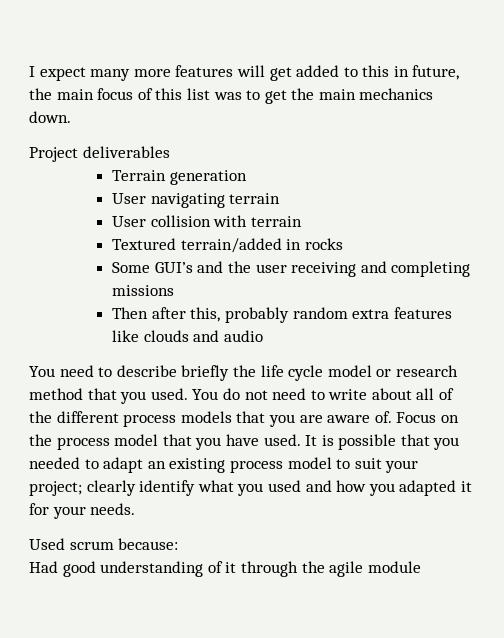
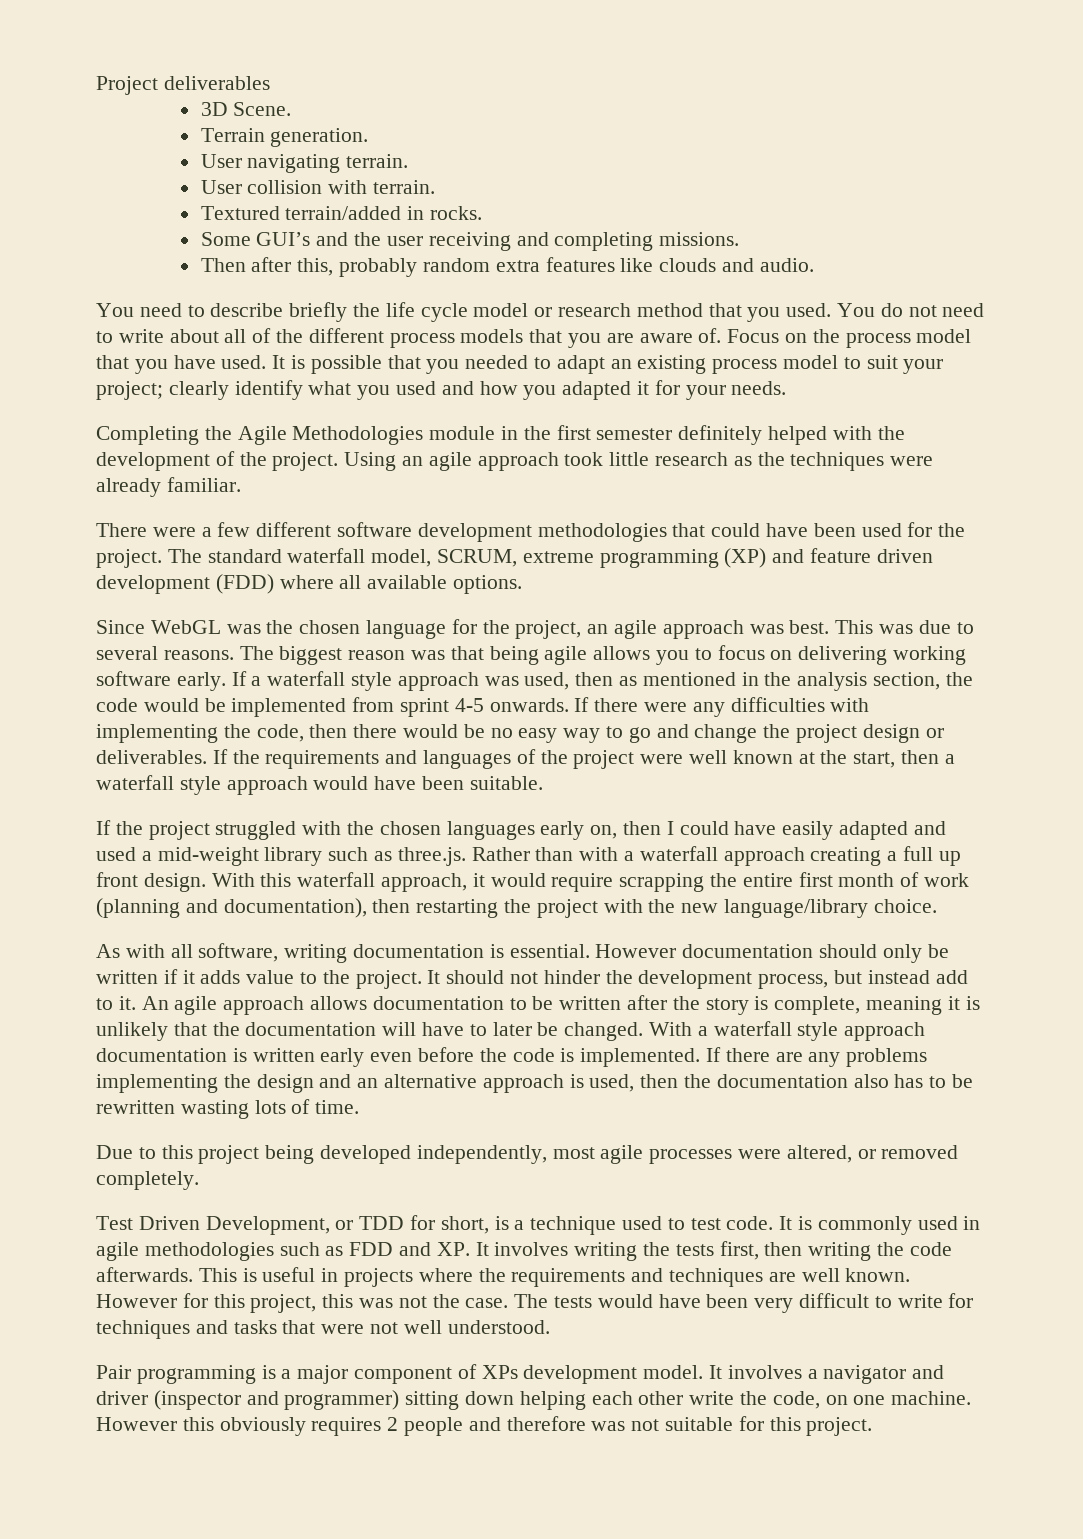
- I expect many more features will get added to this in future, the main focus of this list was to get the main mechanics down.
+ 3D Scene.
- Terrain generation
+ Terrain generation.
- User navigating terrain
+ User navigating terrain.
- User collision with terrain
+ User collision with terrain.
- Textured terrain/added in rocks
+ Textured terrain/added in rocks.
- Some GUI’s and the user receiving and completing missions
+ Some GUI’s and the user receiving and completing missions.
- Then after this, probably random extra features like clouds and audio
+ Then after this, probably random extra features like clouds and audio.
- Used scrum because:
- Had good understanding of it through the agile module
+ Completing the Agile Methodologies module in the first semester definitely helped with the development of the project. Using an agile approach took little research as the techniques were already familiar.
+ There were a few different software development methodologies that could have been used for the project. The standard waterfall model, SCRUM, extreme programming (XP) and feature driven development (FDD) where all available options.
+ Since WebGL was the chosen language for the project, an agile approach was best. This was due to several reasons. The biggest reason was that being agile allows you to focus on delivering working software early. If a waterfall style approach was used, then as mentioned in the analysis section, the code would be implemented from sprint 4-5 onwards. If there were any difficulties with implementing the code, then there would be no easy way to go and change the project design or deliverables. If the requirements and languages of the project were well known at the start, then a waterfall style approach would have been suitable.
+ If the project struggled with the chosen languages early on, then I could have easily adapted and used a mid-weight library such as three.js. Rather than with a waterfall approach creating a full up front design. With this waterfall approach, it would require scrapping the entire first month of work (planning and documentation), then restarting the project with the new language/library choice.
+ As with all software, writing documentation is essential. However documentation should only be written if it adds value to the project. It should not hinder the development process, but instead add to it. An agile approach allows documentation to be written after the story is complete, meaning it is unlikely that the documentation will have to later be changed. With a waterfall style approach documentation is written early even before the code is implemented. If there are any problems implementing the design and an alternative approach is used, then the documentation also has to be rewritten wasting lots of time.
+ Due to this project being developed independently, most agile processes were altered, or removed completely.
+ Test Driven Development, or TDD for short, is a technique used to test code. It is commonly used in agile methodologies such as FDD and XP. It involves writing the tests first, then writing the code afterwards. This is useful in projects where the requirements and techniques are well known. However for this project, this was not the case. The tests would have been very difficult to write for techniques and tasks that were not well understood.
+ Pair programming is a major component of XPs development model. It involves a navigator and driver (inspector and programmer) sitting down helping each other write the code, on one machine. However this obviously requires 2 people and therefore was not suitable for this project.

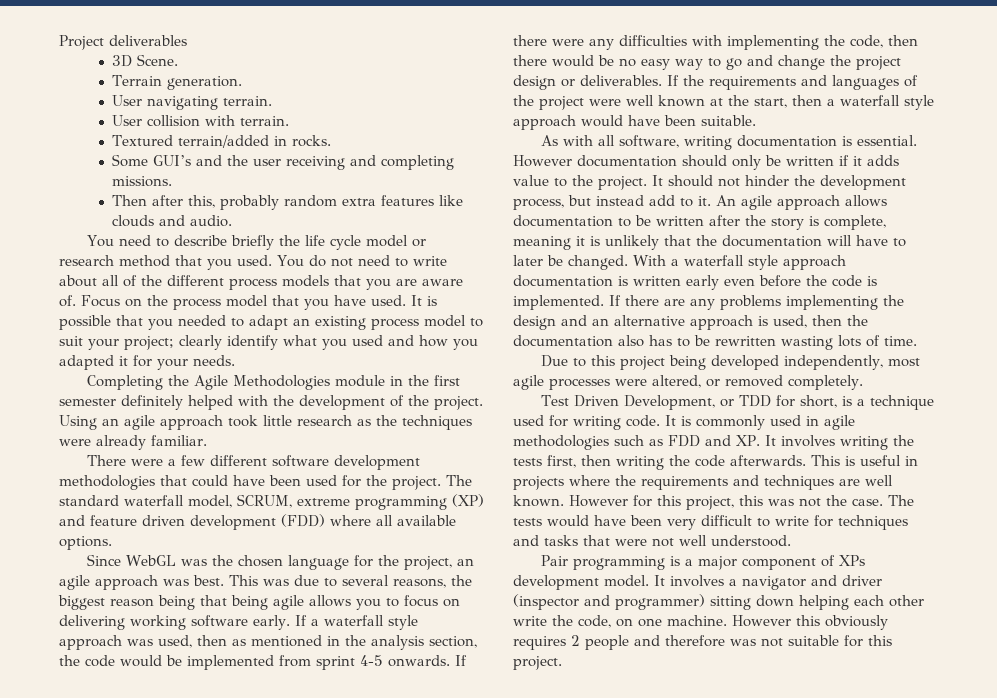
- This was due to several reasons. The biggest reason was that being agile allows you to focus on delivering working software early.
+ This was due to several reasons, the biggest reason being that being agile allows you to focus on delivering working software early.
- If the project struggled with the chosen languages early on, then I could have easily adapted and used a mid-weight library such as three.js. Rather than with a waterfall approach creating a full up front design. With this waterfall approach, it would require scrapping the entire first month of work (planning and documentation), then restarting the project with the new language/library choice.
- Test Driven Development, or TDD for short, is a technique used to test code.
+ Test Driven Development, or TDD for short, is a technique used for writing code.

